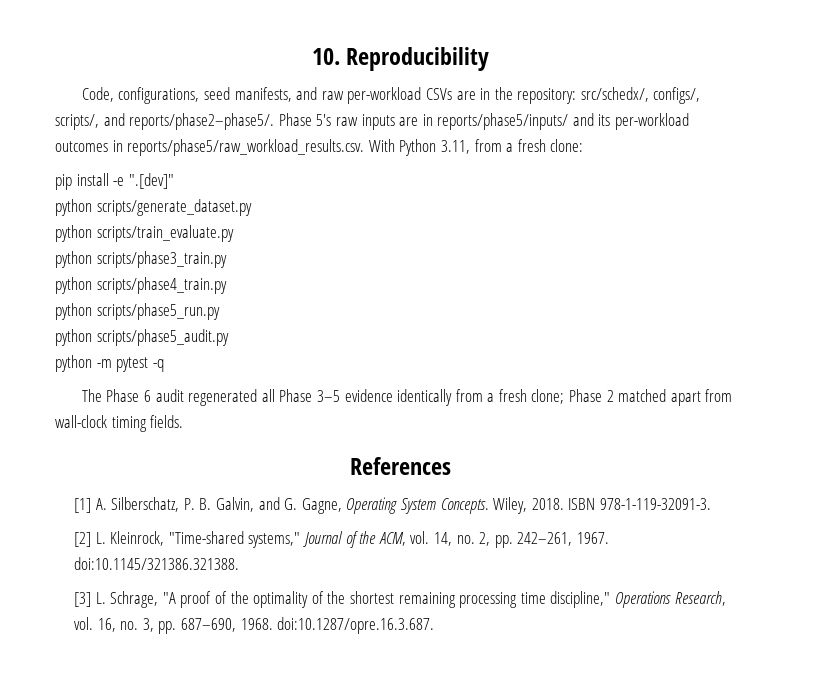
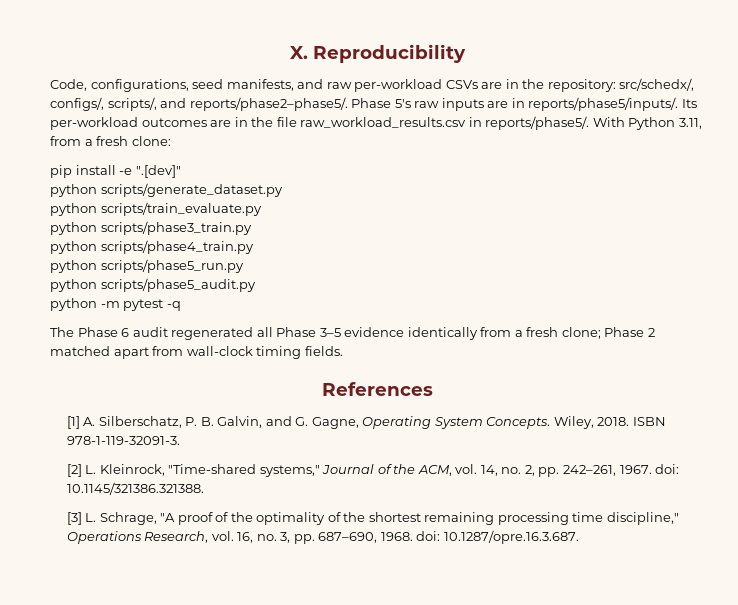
- 10. Reproducibility
+ X. Reproducibility
- Phase 5's raw inputs are in reports/phase5/inputs/ and its per-workload outcomes in reports/phase5/raw_workload_results.csv. With Python 3.11, from a fresh clone:
+ Phase 5's raw inputs are in reports/phase5/inputs/. Its per-workload outcomes are in the file raw_workload_results.csv in reports/phase5/. With Python 3.11, from a fresh clone:
- [2] L. Kleinrock, "Time-shared systems," Journal of the ACM, vol. 14, no. 2, pp. 242–261, 1967. doi:10.1145/321386.321388.
+ [2] L. Kleinrock, "Time-shared systems," Journal of the ACM, vol. 14, no. 2, pp. 242–261, 1967. doi: 10.1145/321386.321388.
- [3] L. Schrage, "A proof of the optimality of the shortest remaining processing time discipline," Operations Research, vol. 16, no. 3, pp. 687–690, 1968. doi:10.1287/opre.16.3.687.
+ [3] L. Schrage, "A proof of the optimality of the shortest remaining processing time discipline," Operations Research, vol. 16, no. 3, pp. 687–690, 1968. doi: 10.1287/opre.16.3.687.

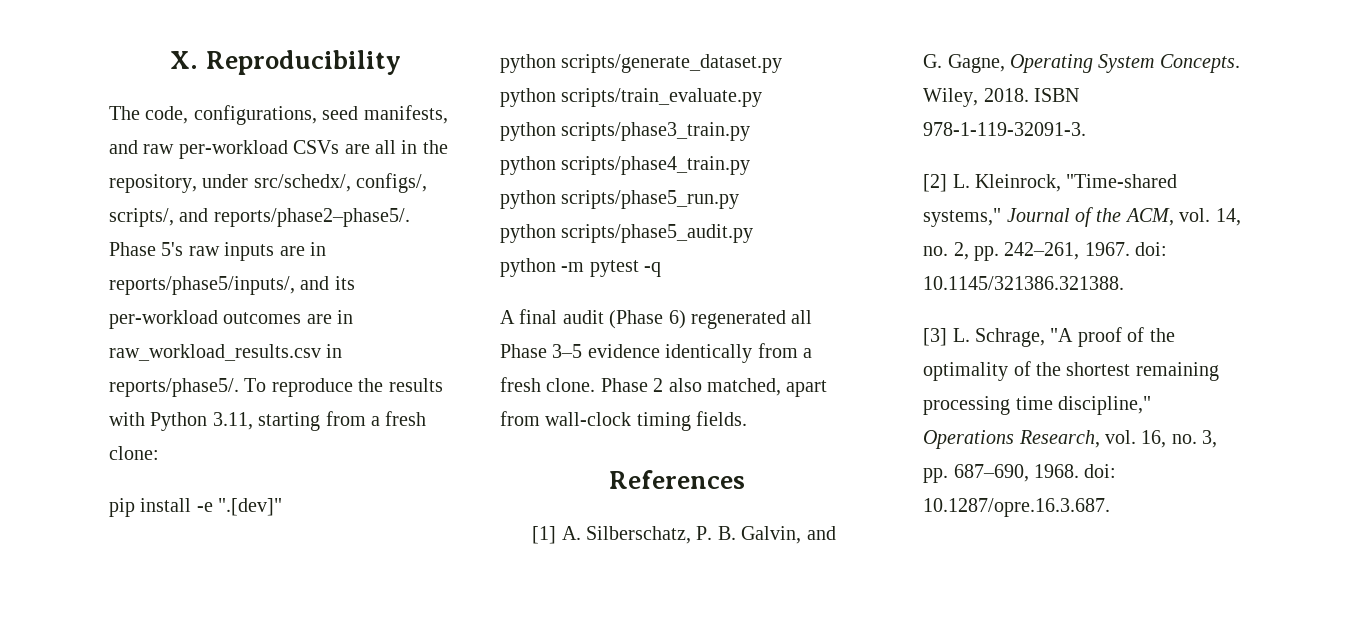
- Code, configurations, seed manifests, and raw per-workload CSVs are in the repository: src/schedx/, configs/, scripts/, and reports/phase2–phase5/.
+ The code, configurations, seed manifests, and raw per-workload CSVs are all in the repository, under src/schedx/, configs/, scripts/, and reports/phase2–phase5/.
- Phase 5's raw inputs are in reports/phase5/inputs/. Its per-workload outcomes are in the file raw_workload_results.csv in reports/phase5/.
+ Phase 5's raw inputs are in reports/phase5/inputs/, and its per-workload outcomes are in raw_workload_results.csv in reports/phase5/.
- With Python 3.11, from a fresh clone:
+ To reproduce the results with Python 3.11, starting from a fresh clone:
- The Phase 6 audit regenerated all Phase 3–5 evidence identically from a fresh clone; Phase 2 matched apart from wall-clock timing fields.
+ A final audit (Phase 6) regenerated all Phase 3–5 evidence identically from a fresh clone. Phase 2 also matched, apart from wall-clock timing fields.

